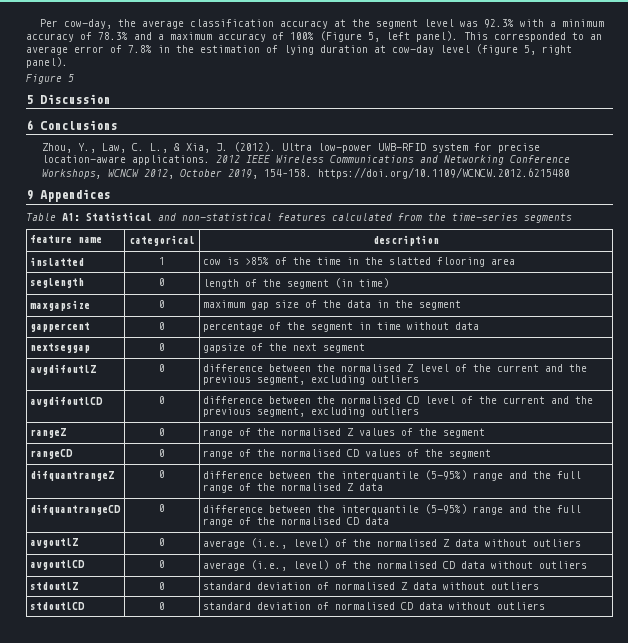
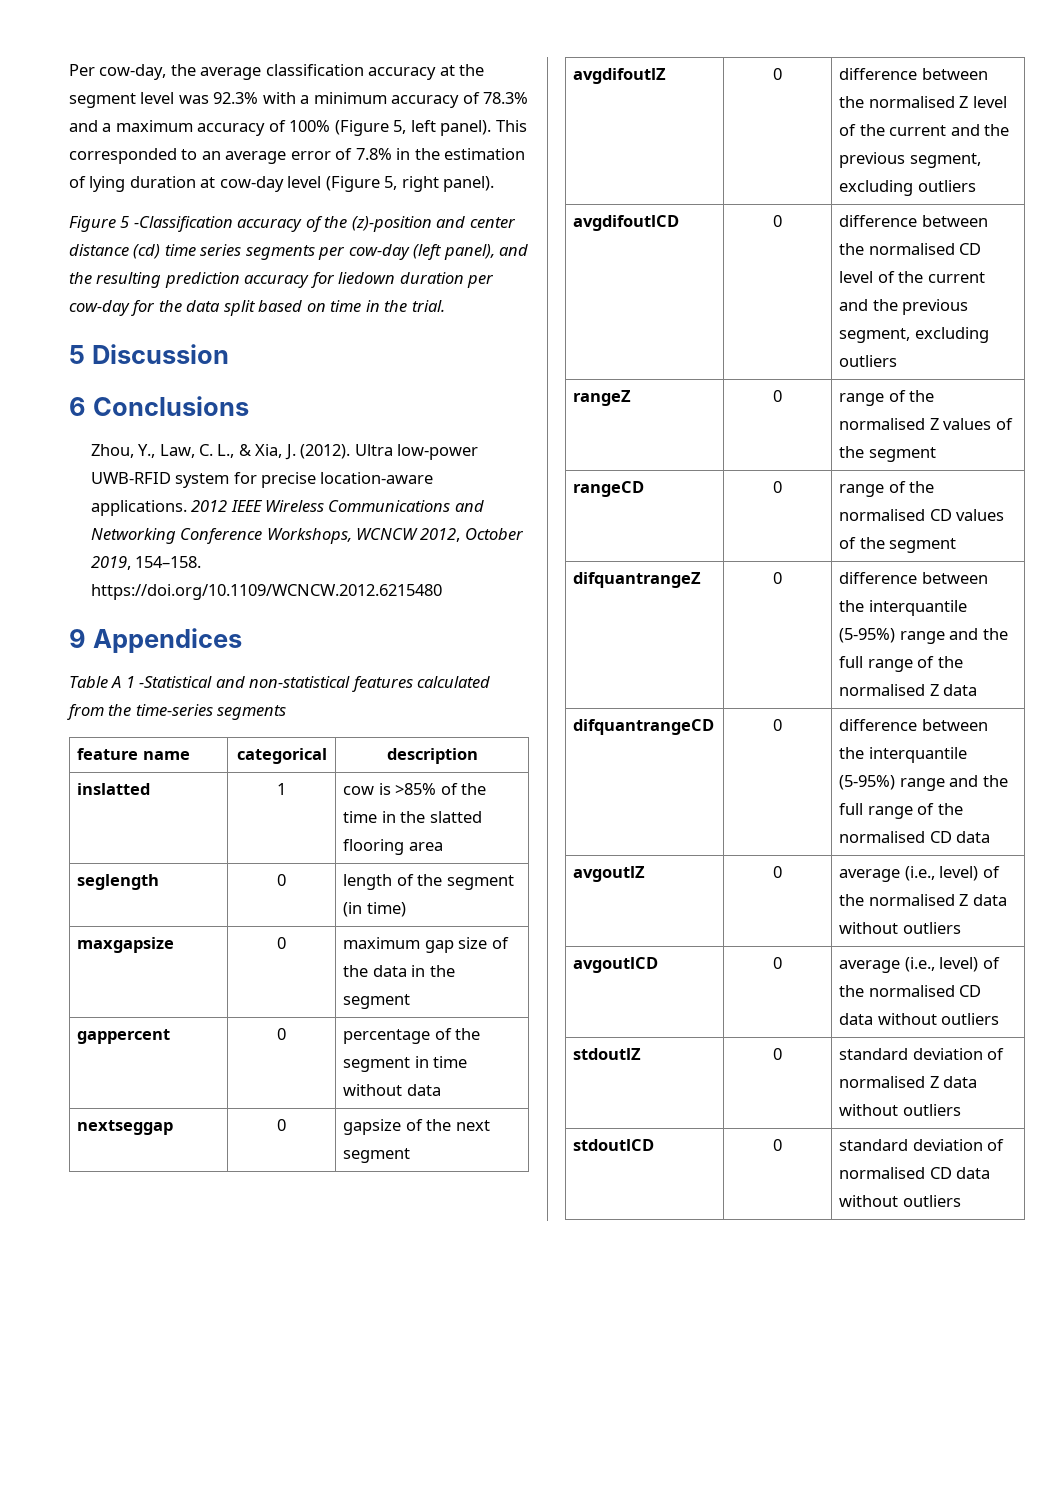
- This corresponded to an average error of 7.8% in the estimation of lying duration at cow-day level (figure 5, right panel).
+ This corresponded to an average error of 7.8% in the estimation of lying duration at cow-day level (Figure 5, right panel).
- Figure 5
+ Figure 5 -Classification accuracy of the (z)-position and center distance (cd) time series segments per cow-day (left panel), and the resulting prediction accuracy for liedown duration per cow-day for the data split based on time in the trial.
- Table A1: Statistical and non-statistical features calculated from the time-series segments
+ Table A 1 -Statistical and non-statistical features calculated from the time-series segments

